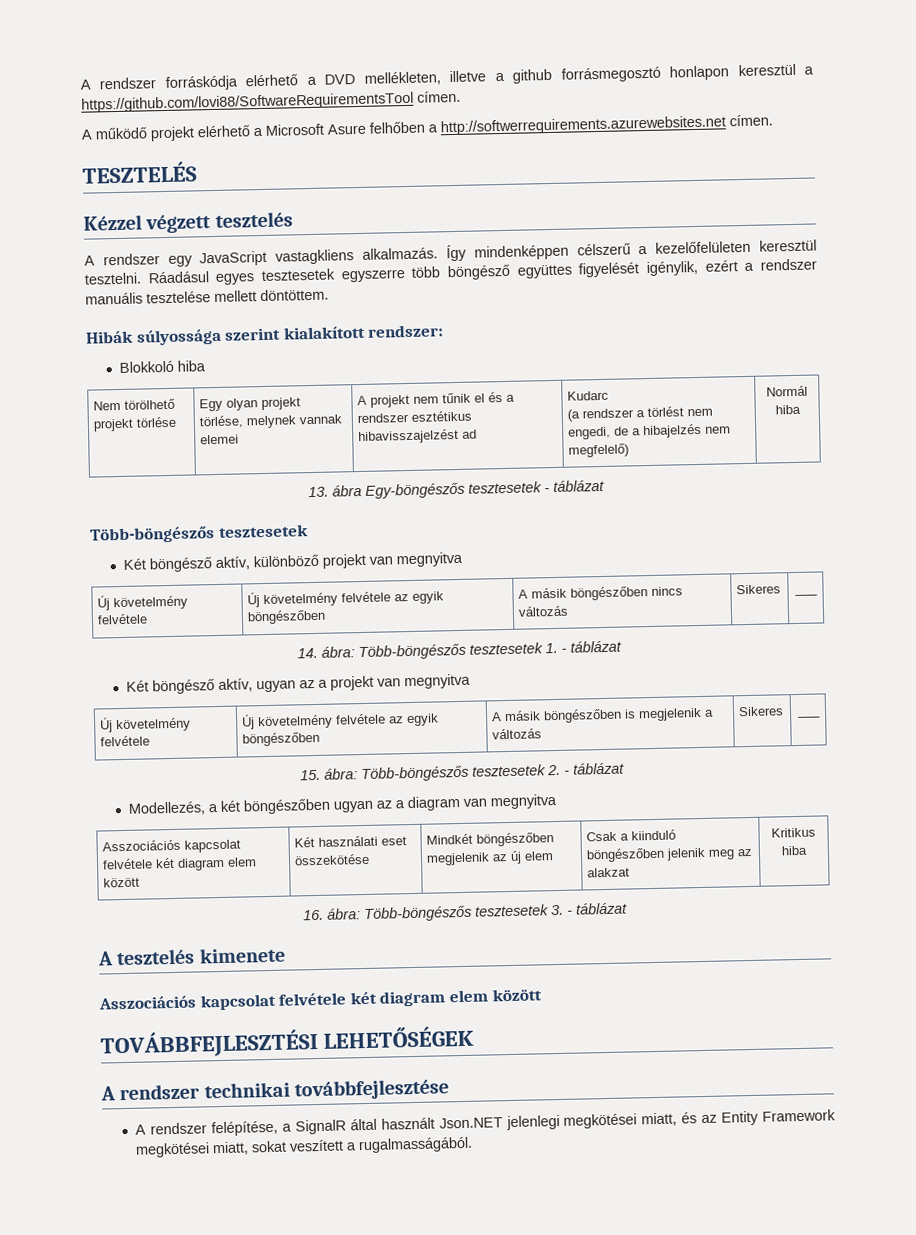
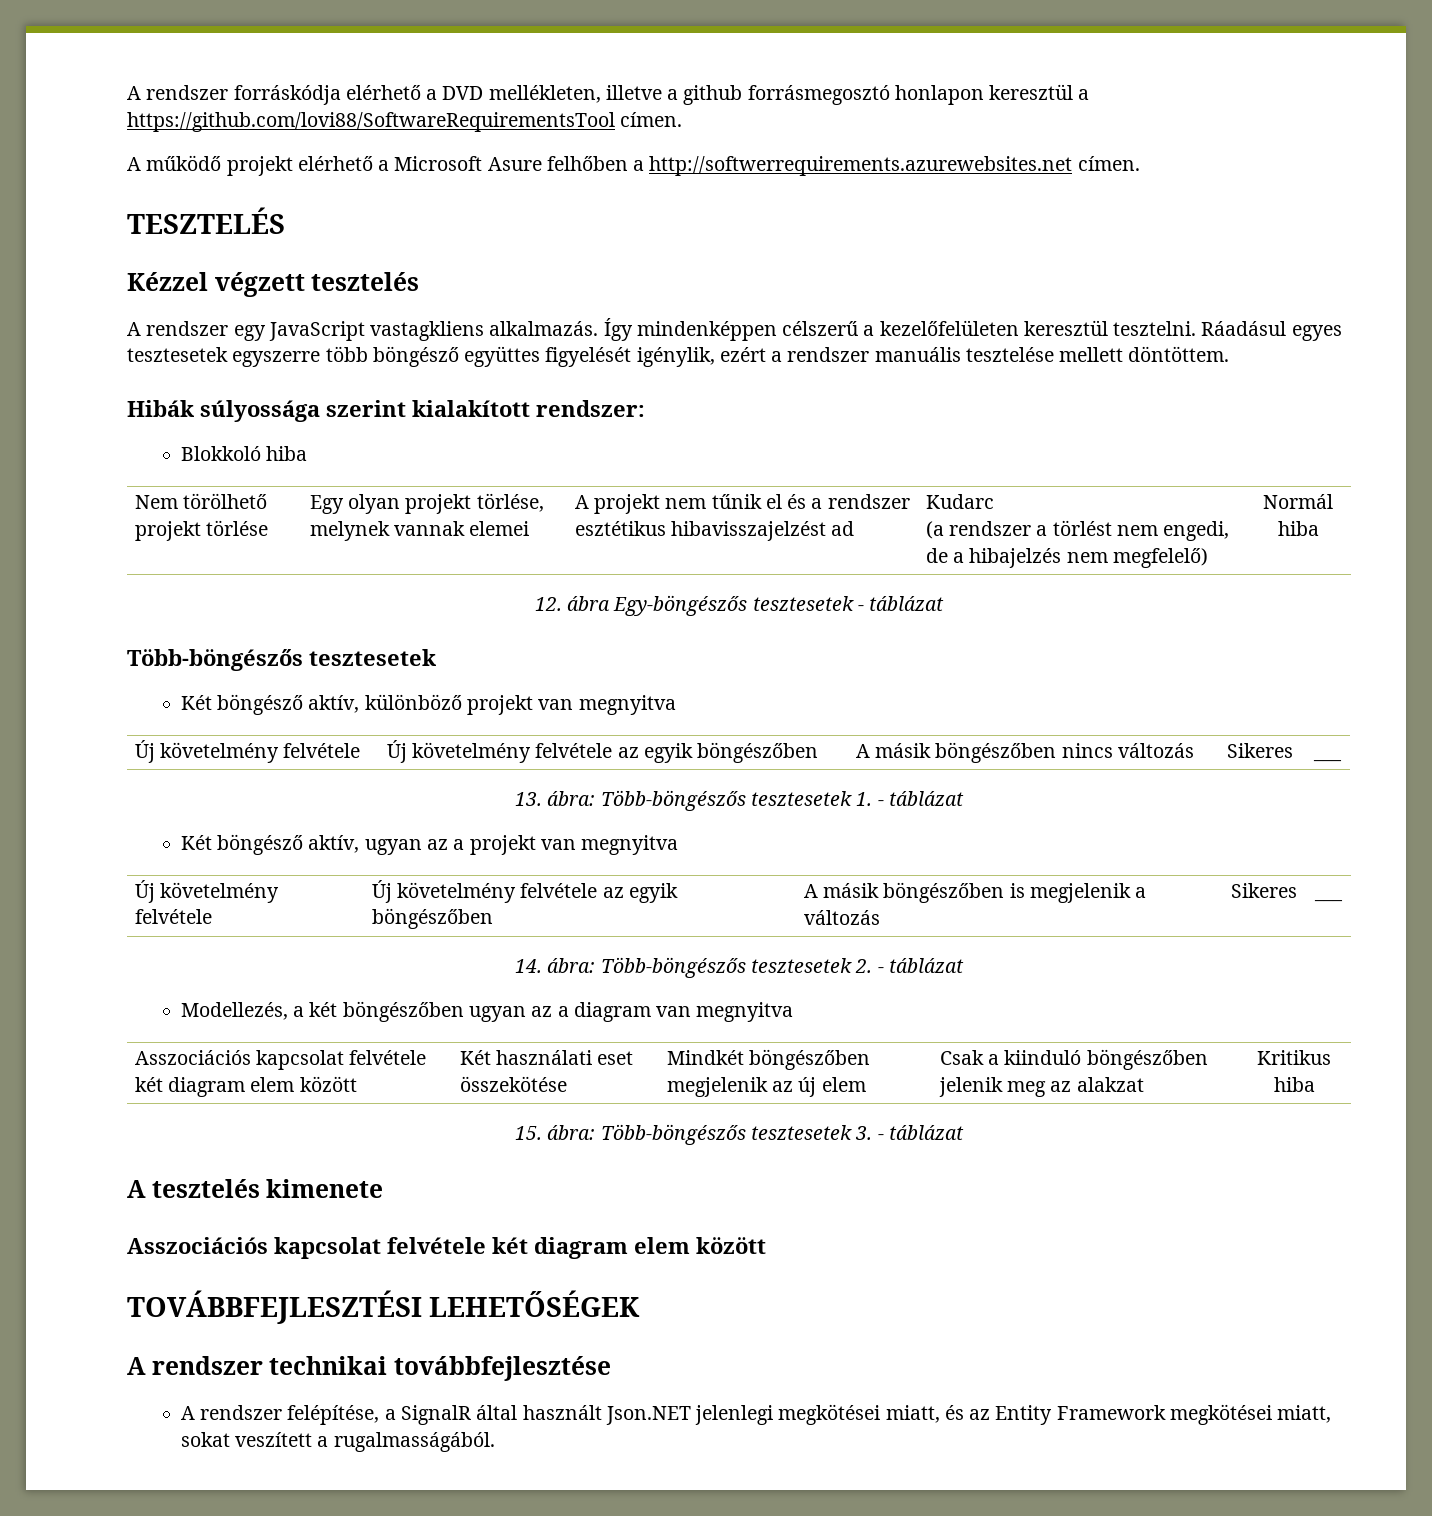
- 13. ábra Egy-böngészős tesztesetek - táblázat
+ 12. ábra Egy-böngészős tesztesetek - táblázat
- 14. ábra: Több-böngészős tesztesetek 1. - táblázat
+ 13. ábra: Több-böngészős tesztesetek 1. - táblázat
- 15. ábra: Több-böngészős tesztesetek 2. - táblázat
+ 14. ábra: Több-böngészős tesztesetek 2. - táblázat
- 16. ábra: Több-böngészős tesztesetek 3. - táblázat
+ 15. ábra: Több-böngészős tesztesetek 3. - táblázat

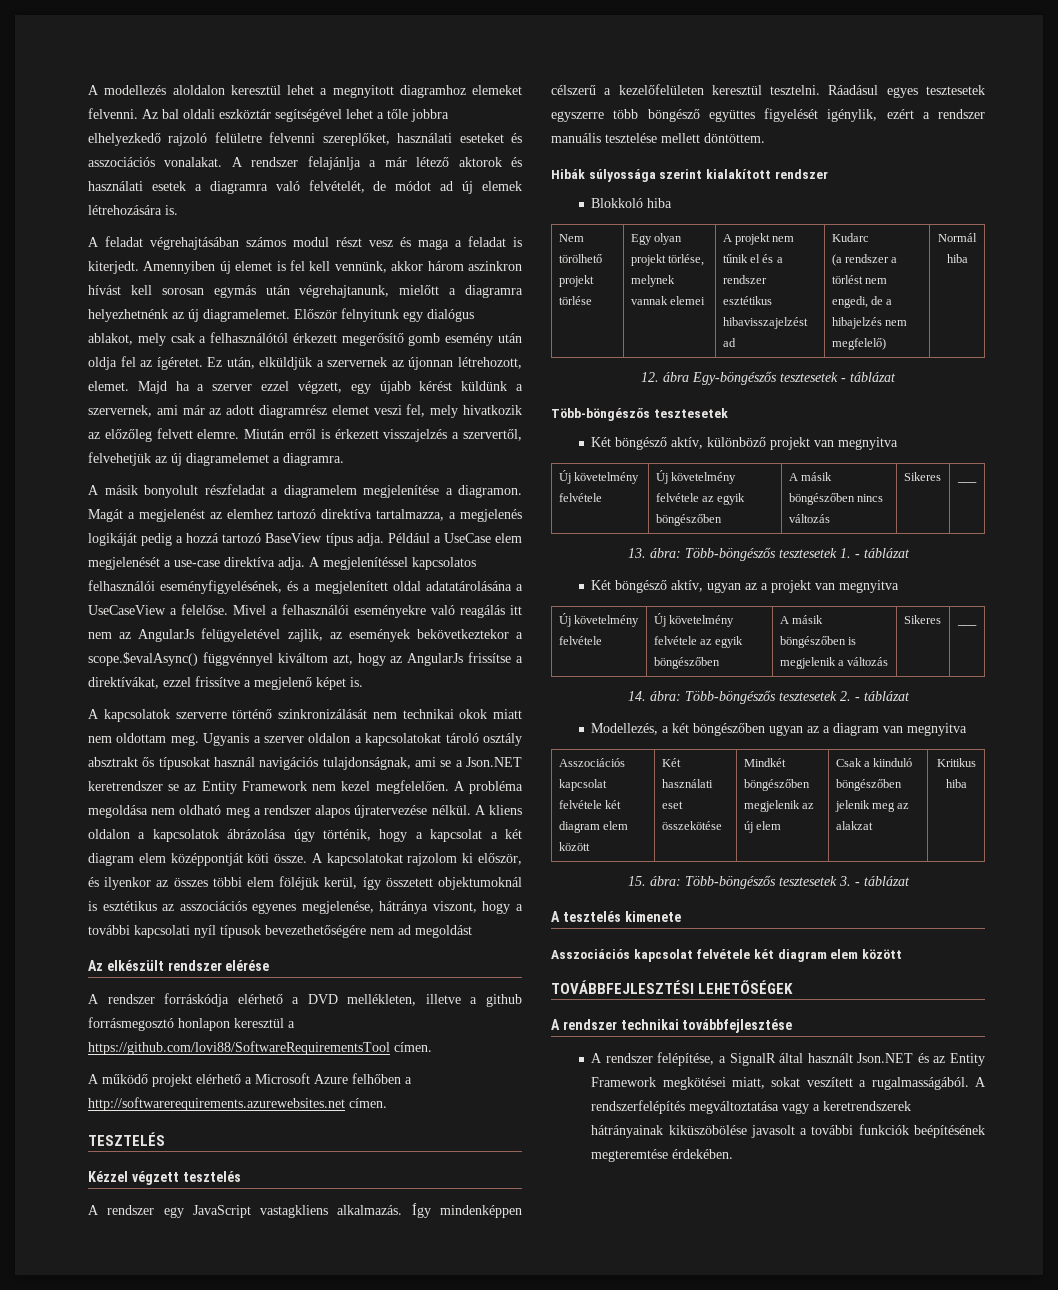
+ A modellezés aloldalon keresztül lehet a megnyitott diagramhoz elemeket felvenni. Az bal oldali eszköztár segítségével lehet a tőle jobbra elhelyezkedő rajzoló felületre felvenni szereplőket, használati eseteket és asszociációs vonalakat. A rendszer felajánlja a már létező aktorok és használati esetek a diagramra való felvételét, de módot ad új elemek létrehozására is.
+ A feladat végrehajtásában számos modul részt vesz és maga a feladat is kiterjedt. Amennyiben új elemet is fel kell vennünk, akkor három aszinkron hívást kell sorosan egymás után végrehajtanunk, mielőtt a diagramra helyezhetnénk az új diagramelemet. Először felnyitunk egy dialógus ablakot, mely csak a felhasználótól érkezett megerősítő gomb esemény után oldja fel az ígéretet. Ez után, elküldjük a szervernek az újonnan létrehozott, elemet. Majd ha a szerver ezzel végzett, egy újabb kérést küldünk a szervernek, ami már az adott diagramrész elemet veszi fel, mely hivatkozik az előzőleg felvett elemre. Miután erről is érkezett visszajelzés a szervertől, felvehetjük az új diagramelemet a diagramra.
+ A másik bonyolult részfeladat a diagramelem megjelenítése a diagramon. Magát a megjelenést az elemhez tartozó direktíva tartalmazza, a megjelenés logikáját pedig a hozzá tartozó BaseView típus adja. Például a UseCase elem megjelenését a use-case direktíva adja. A megjelenítéssel kapcsolatos felhasználói eseményfigyelésének, és a megjelenített oldal adatatárolásána a UseCaseView a felelőse. Mivel a felhasználói eseményekre való reagálás itt nem az AngularJs felügyeletével zajlik, az események bekövetkeztekor a scope.$evalAsync() függvénnyel kiváltom azt, hogy az AngularJs frissítse a direktívákat, ezzel frissítve a megjelenő képet is.
+ A kapcsolatok szerverre történő szinkronizálását nem technikai okok miatt nem oldottam meg. Ugyanis a szerver oldalon a kapcsolatokat tároló osztály absztrakt ős típusokat használ navigációs tulajdonságnak, ami se a Json.NET keretrendszer se az Entity Framework nem kezel megfelelően. A probléma megoldása nem oldható meg a rendszer alapos újratervezése nélkül. A kliens oldalon a kapcsolatok ábrázolása úgy történik, hogy a kapcsolat a két diagram elem középpontját köti össze. A kapcsolatokat rajzolom ki először, és ilyenkor az összes többi elem föléjük kerül, így összetett objektumoknál is esztétikus az asszociációs egyenes megjelenése, hátránya viszont, hogy a további kapcsolati nyíl típusok bevezethetőségére nem ad megoldást
+ Az elkészült rendszer elérése
- A működő projekt elérhető a Microsoft Asure felhőben a http://softwerrequirements.azurewebsites.net címen.
+ A működő projekt elérhető a Microsoft Azure felhőben a http://softwarerequirements.azurewebsites.net címen.
- Hibák súlyossága szerint kialakított rendszer:
+ Hibák súlyossága szerint kialakított rendszer
- A rendszer felépítése, a SignalR által használt Json.NET jelenlegi megkötései miatt, és az Entity Framework megkötései miatt, sokat veszített a rugalmasságából.
+ A rendszer felépítése, a SignalR által használt Json.NET és az Entity Framework megkötései miatt, sokat veszített a rugalmasságából.
+ A rendszerfelépítés megváltoztatása vagy a keretrendszerek hátrányainak kiküszöbölése javasolt a további funkciók beépítésének megteremtése érdekében.

